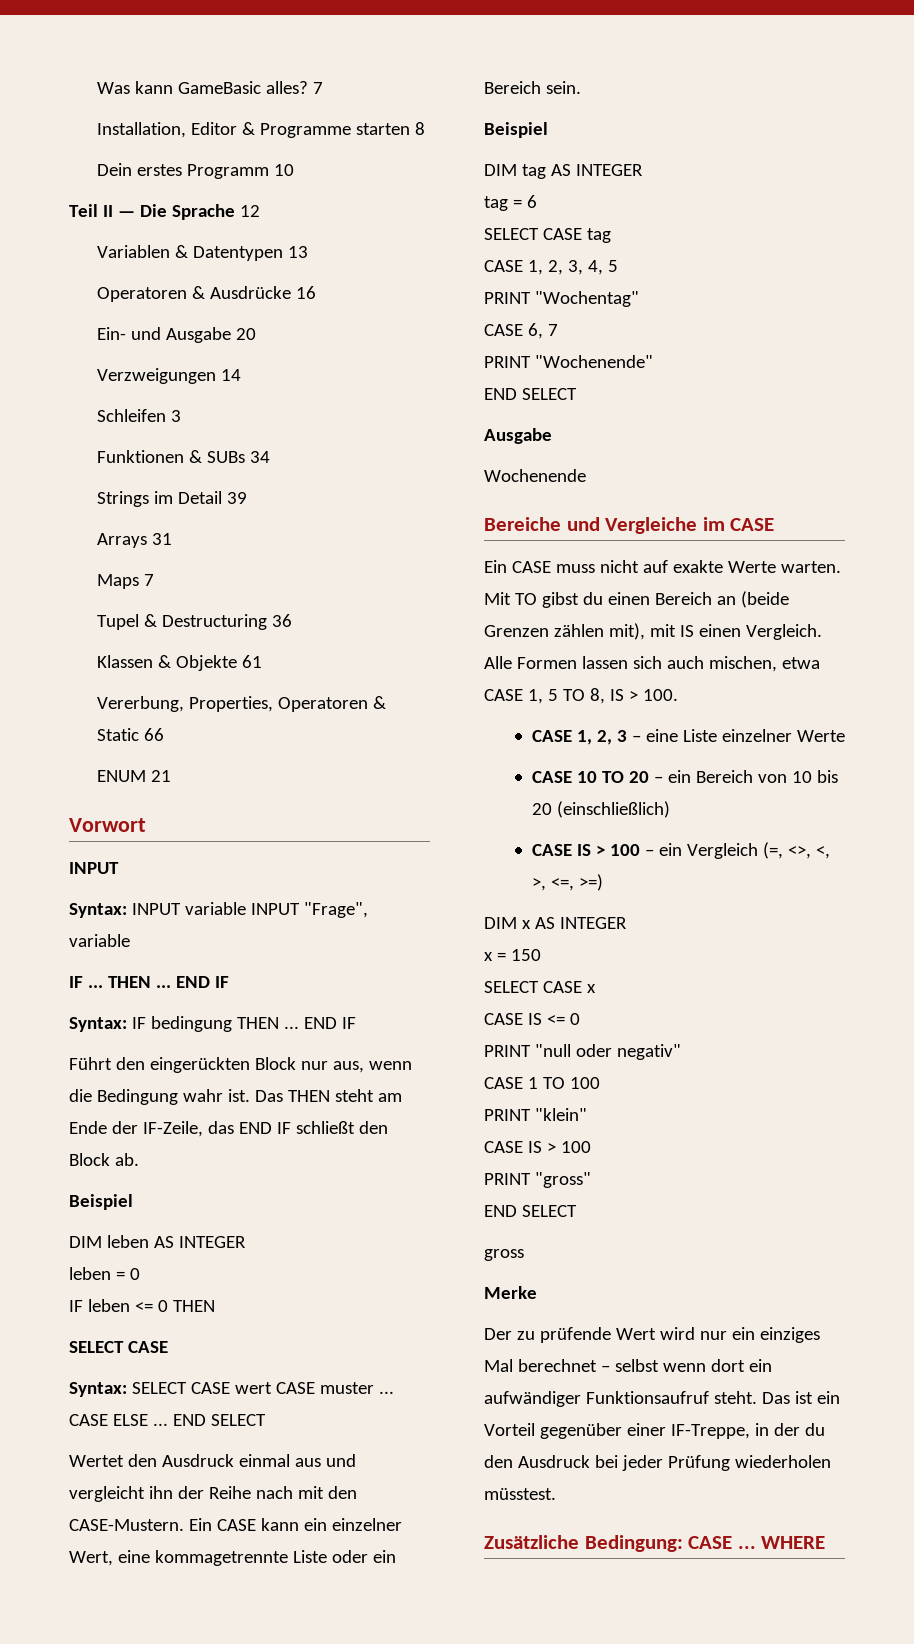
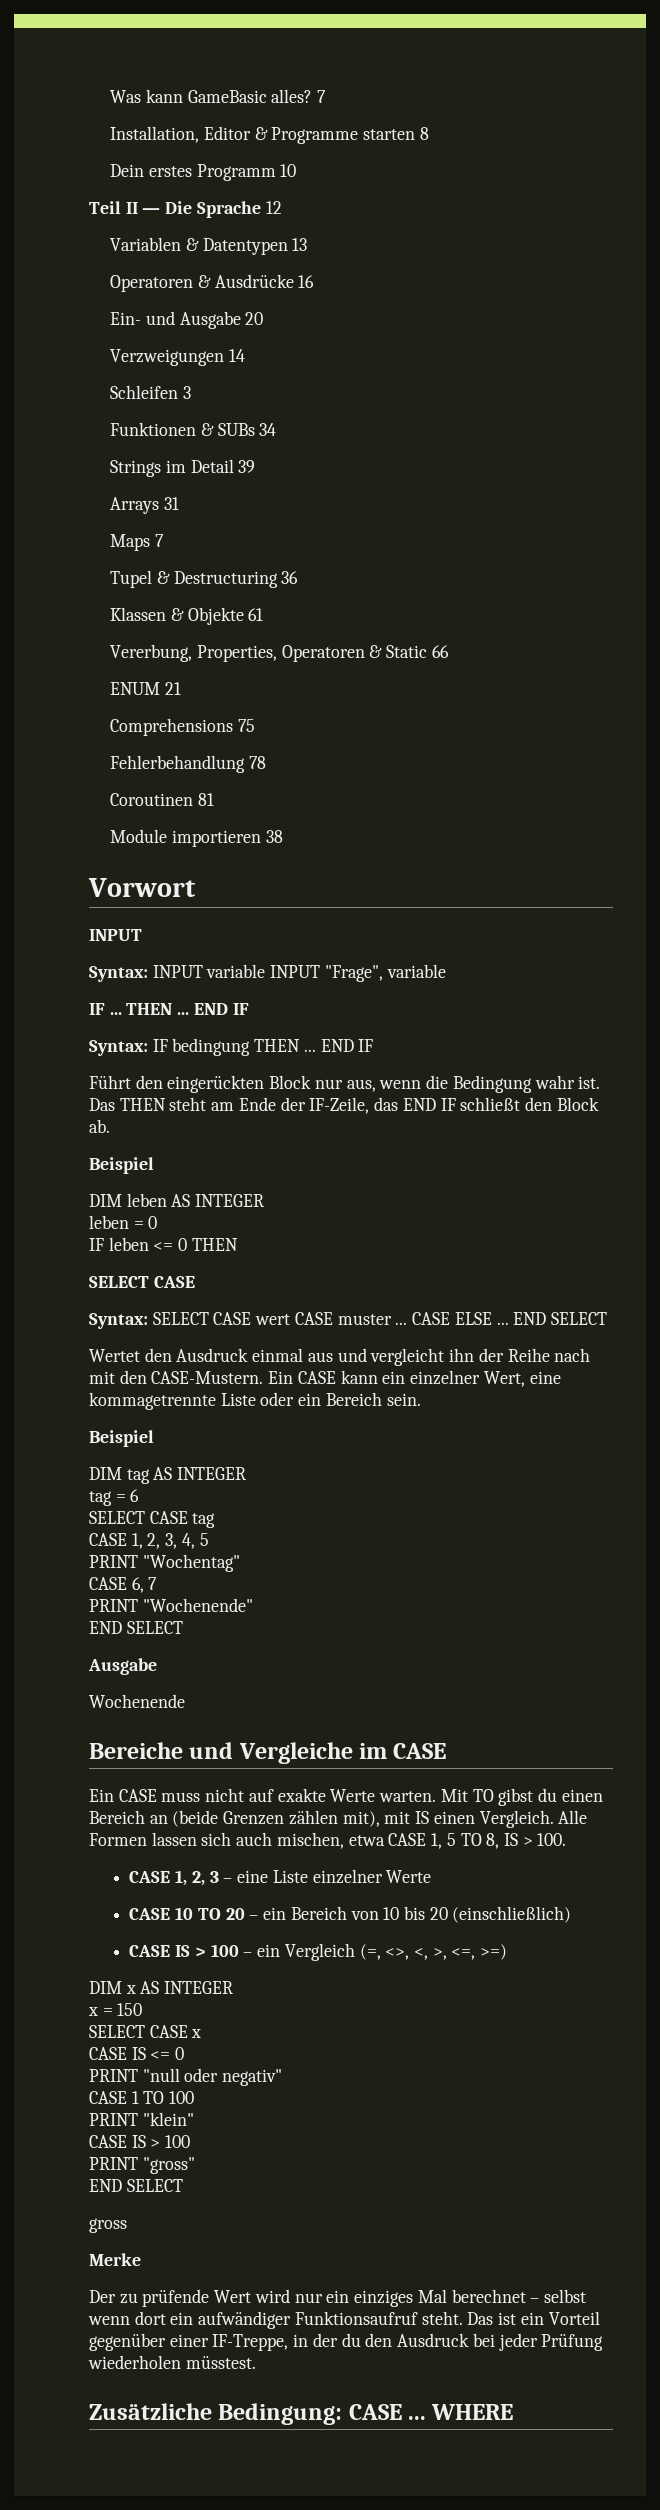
+ Comprehensions 75
+ Fehlerbehandlung 78
+ Coroutinen 81
+ Module importieren 38

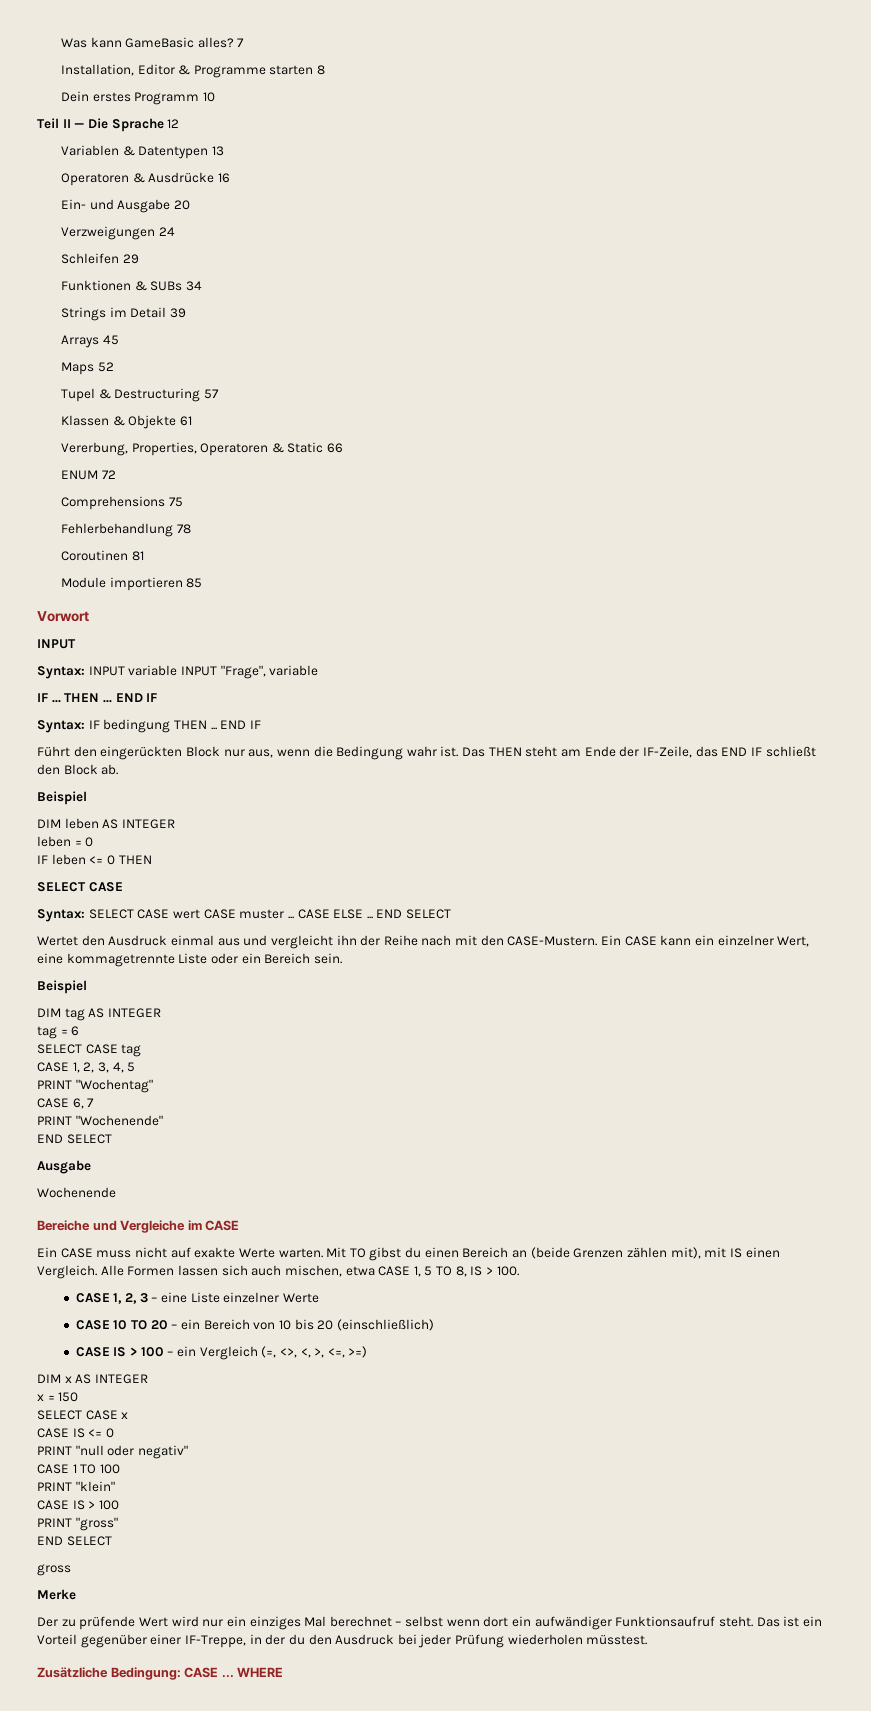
- Verzweigungen 14
+ Verzweigungen 24
- Schleifen 3
+ Schleifen 29
- Arrays 31
+ Arrays 45
- Maps 7
+ Maps 52
- Tupel & Destructuring 36
+ Tupel & Destructuring 57
- ENUM 21
+ ENUM 72
- Module importieren 38
+ Module importieren 85

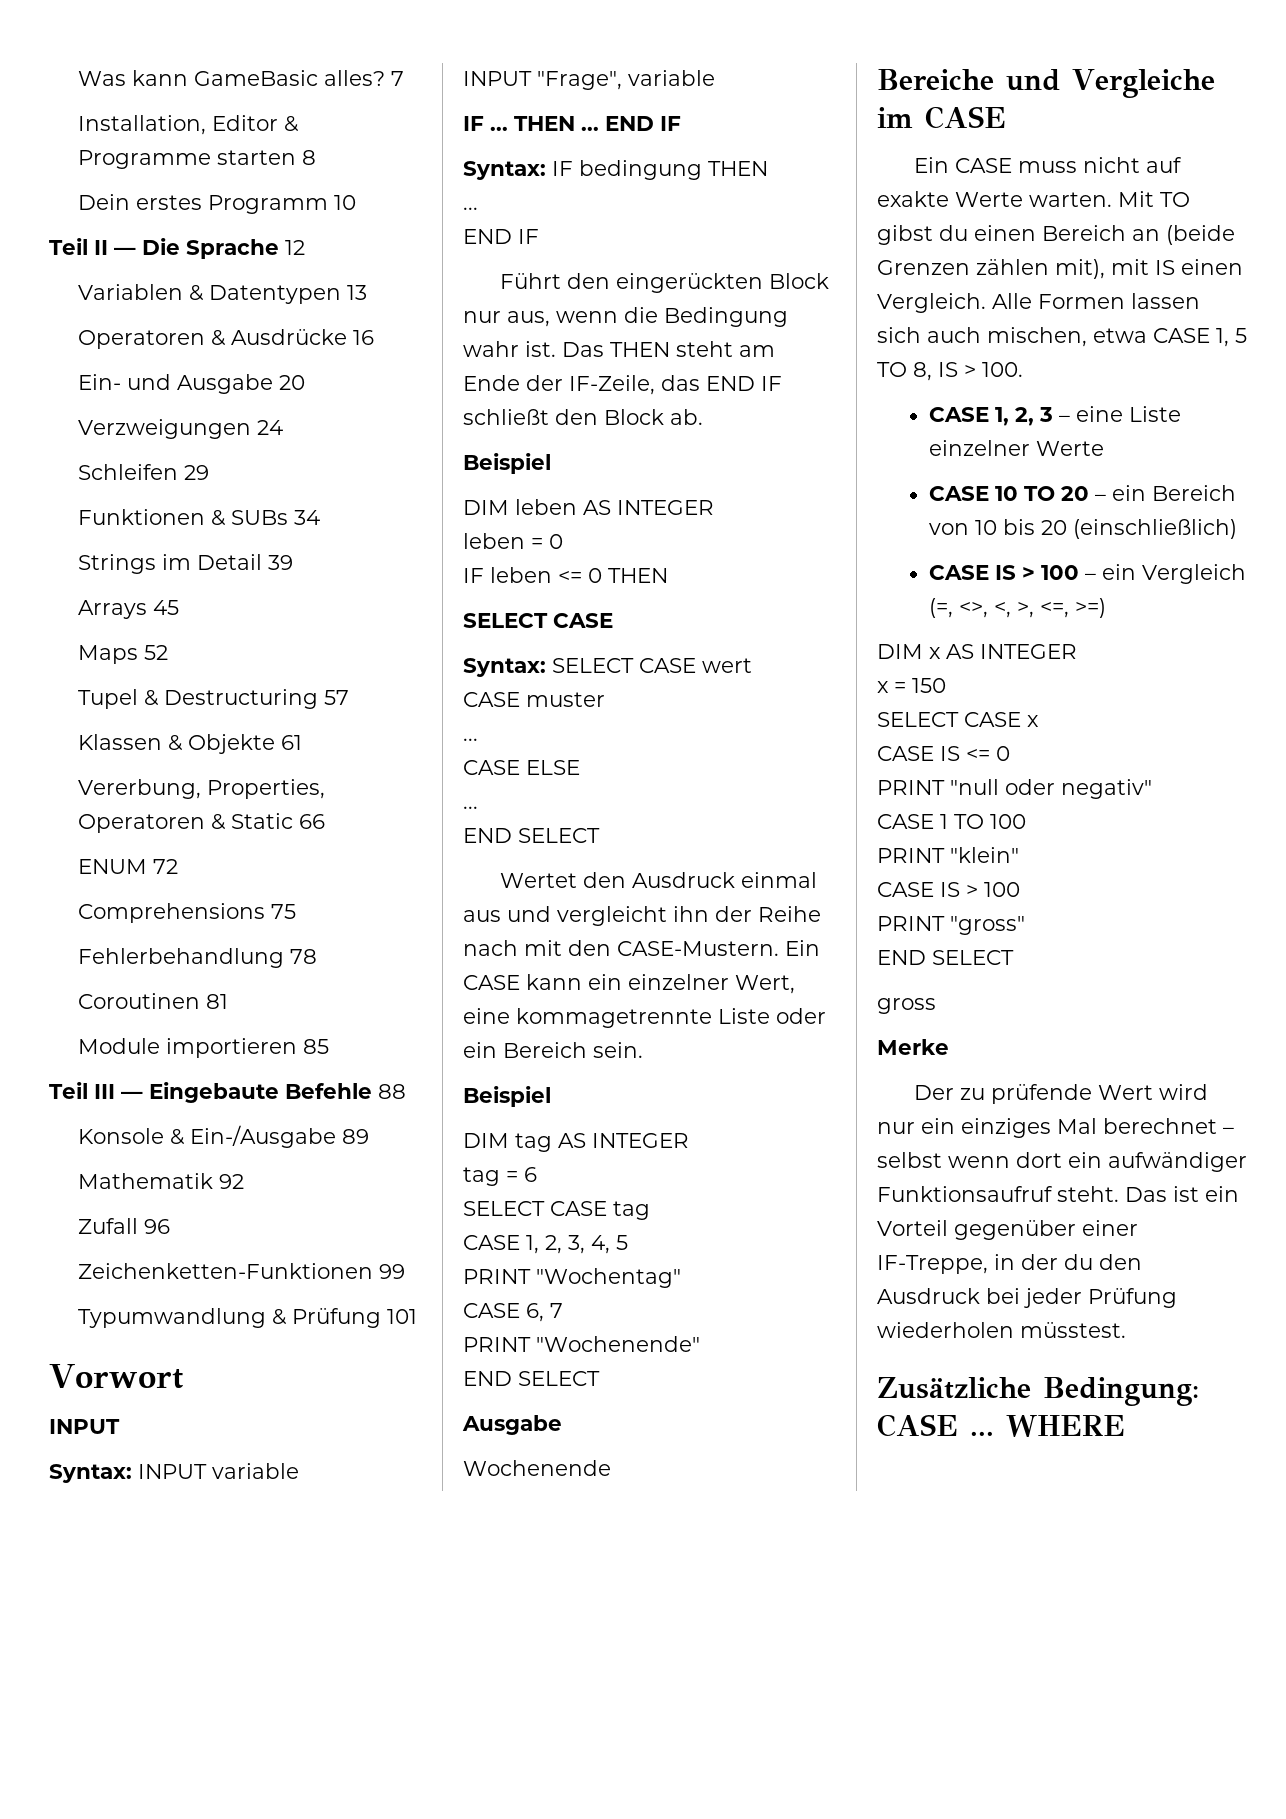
+ Teil III — Eingebaute Befehle 88
+ Konsole & Ein-/Ausgabe 89
+ Mathematik 92
+ Zufall 96
+ Zeichenketten-Funktionen 99
+ Typumwandlung & Prüfung 101
- Syntax: INPUT variable INPUT "Frage", variable
+ Syntax: INPUT variable
+ INPUT "Frage", variable
- Syntax: IF bedingung THEN ... END IF
+ Syntax: IF bedingung THEN
+ ...
+ END IF
- Syntax: SELECT CASE wert CASE muster ... CASE ELSE ... END SELECT
+ Syntax: SELECT CASE wert
+ CASE muster
+ ...
+ CASE ELSE
+ ...
+ END SELECT

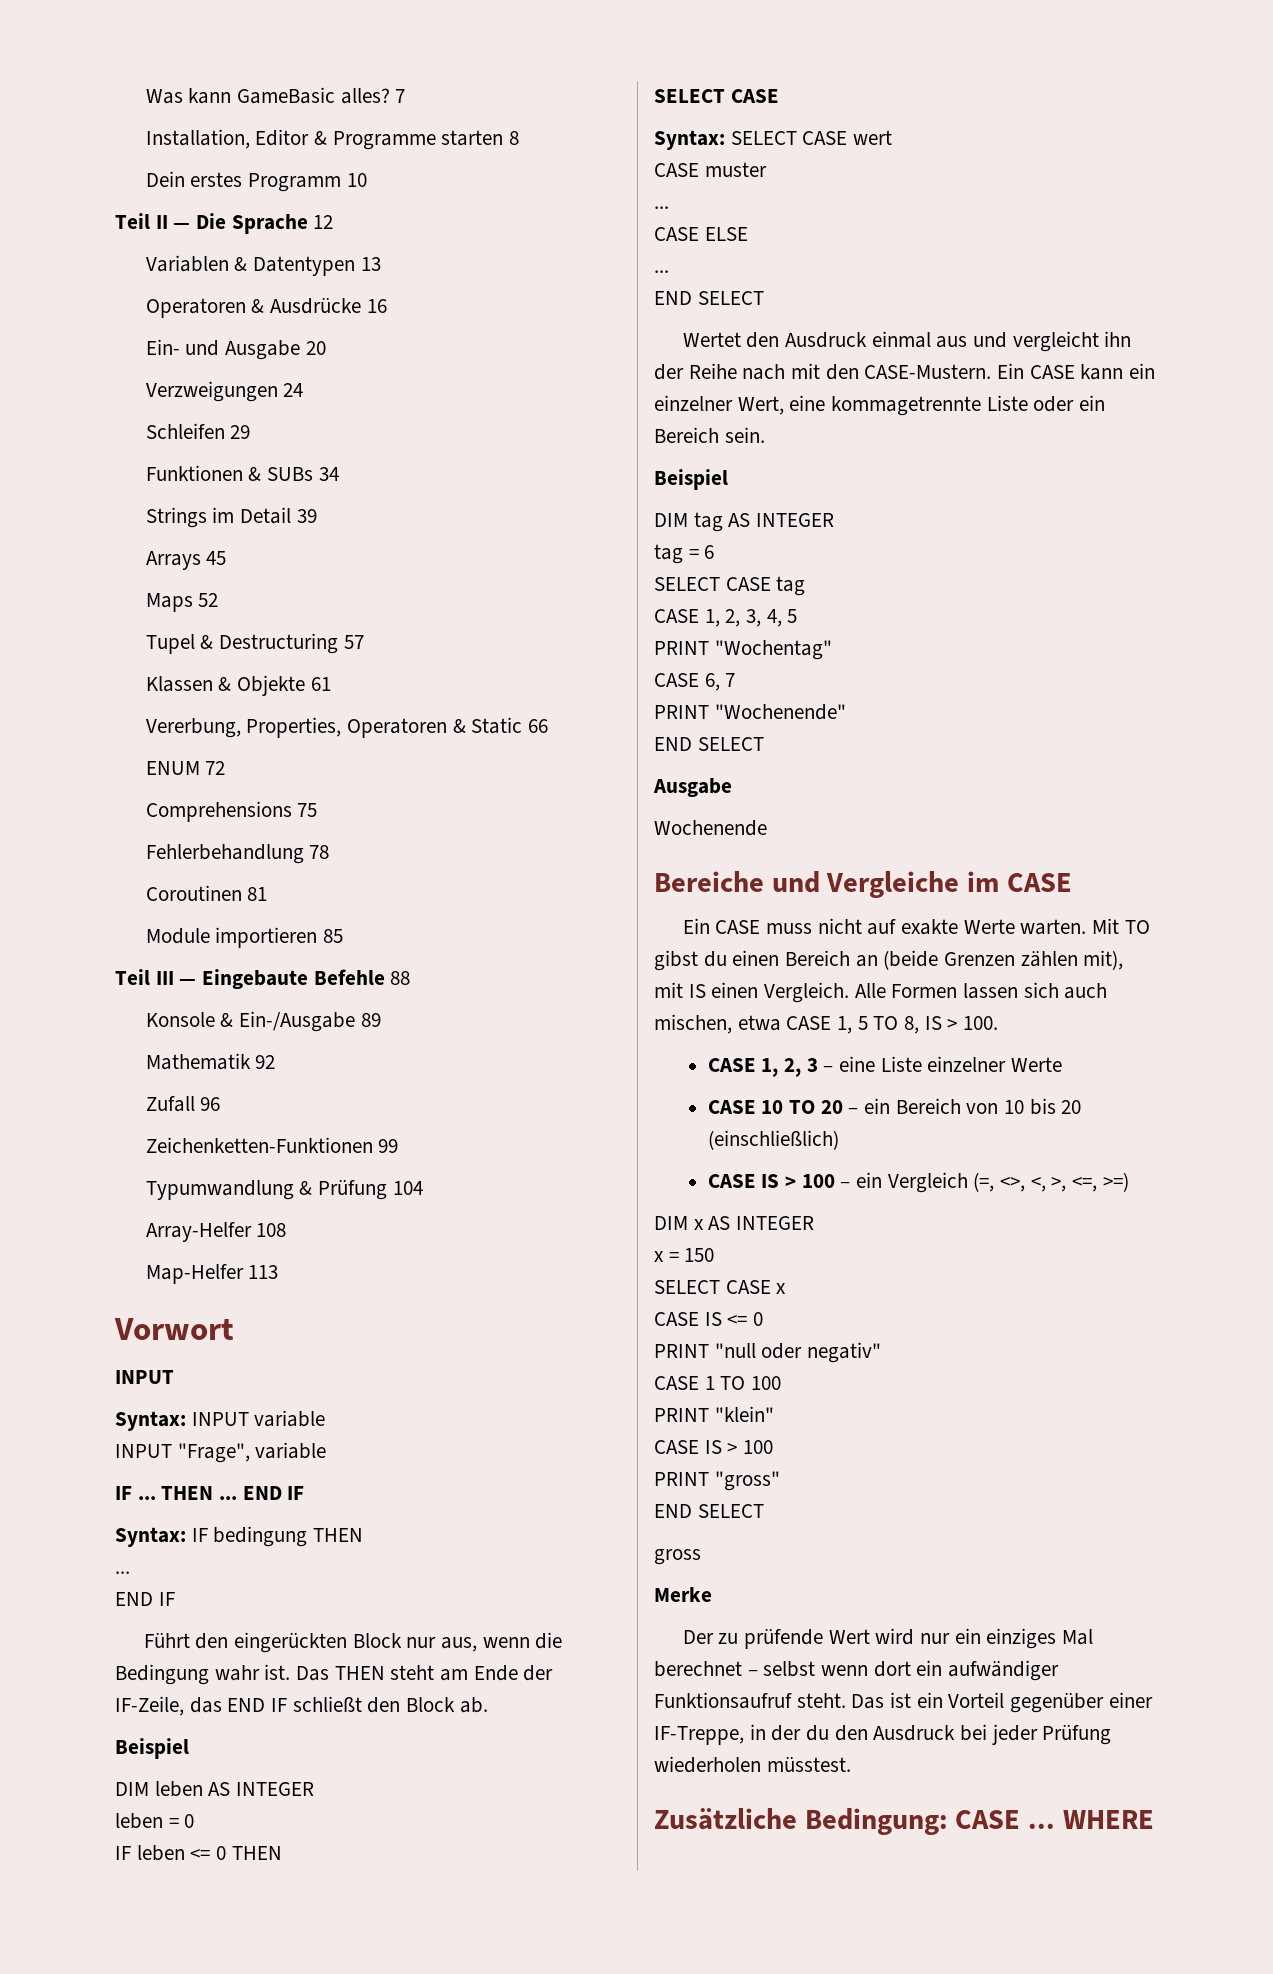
- Typumwandlung & Prüfung 101
+ Typumwandlung & Prüfung 104
+ Array-Helfer 108
+ Map-Helfer 113

